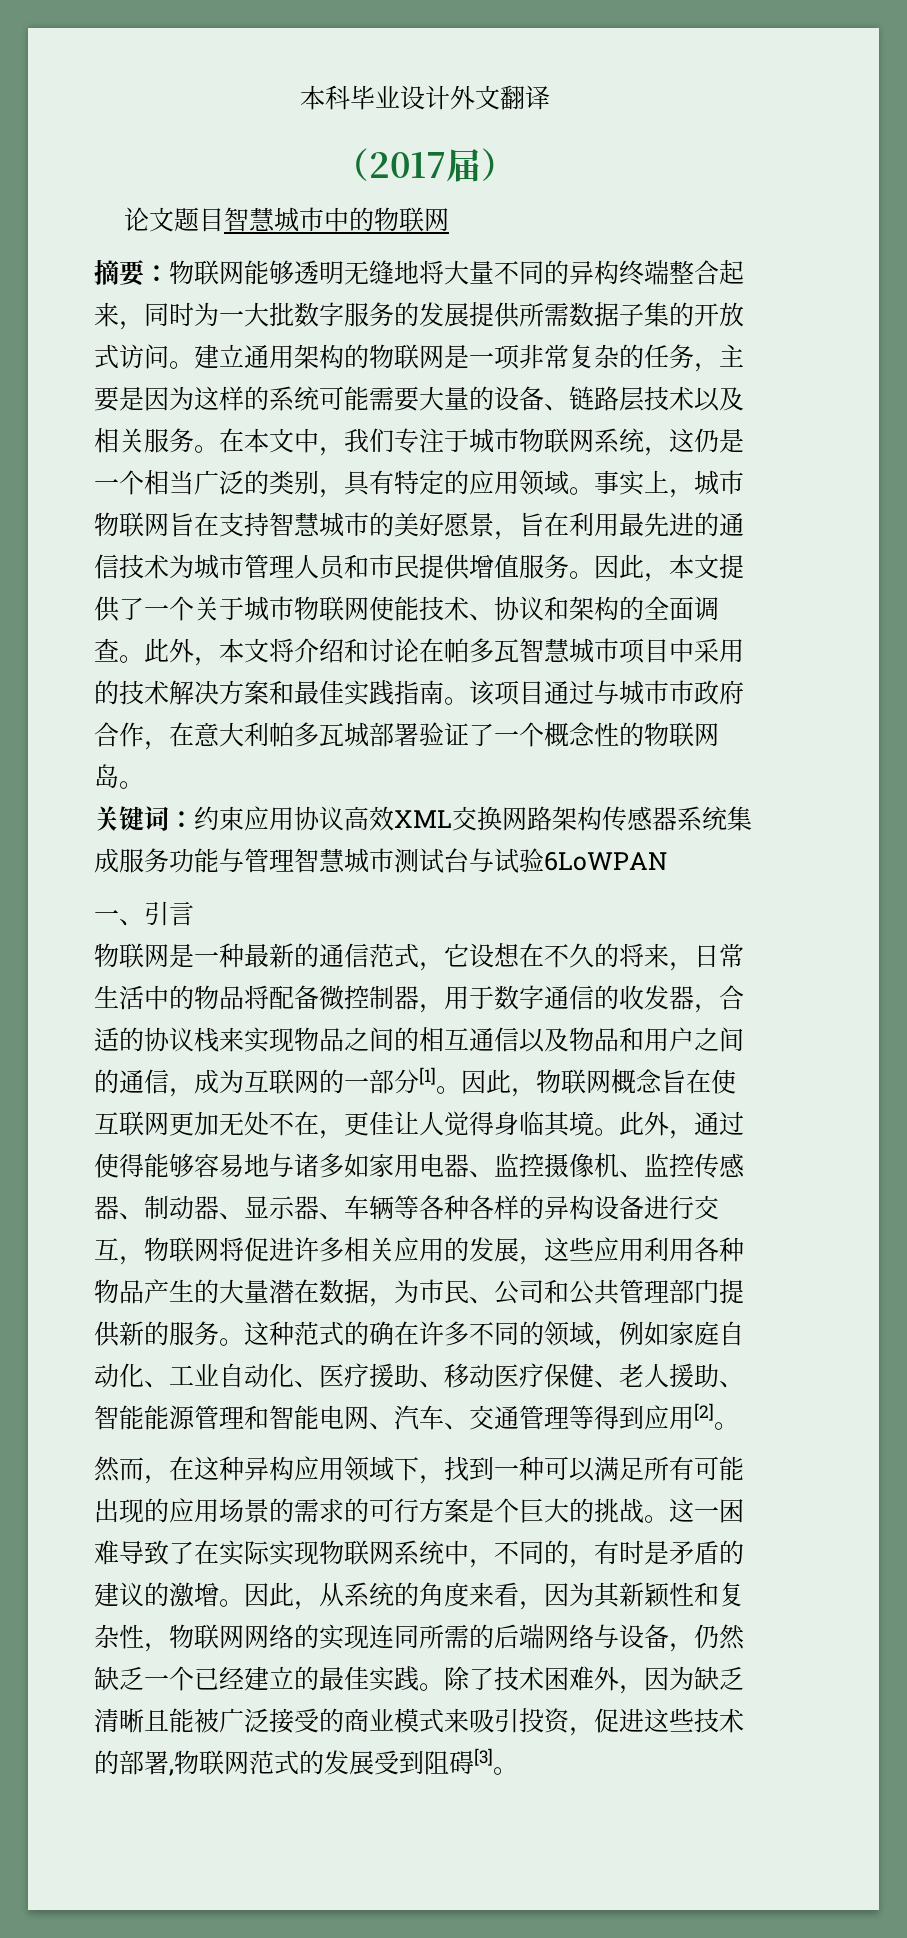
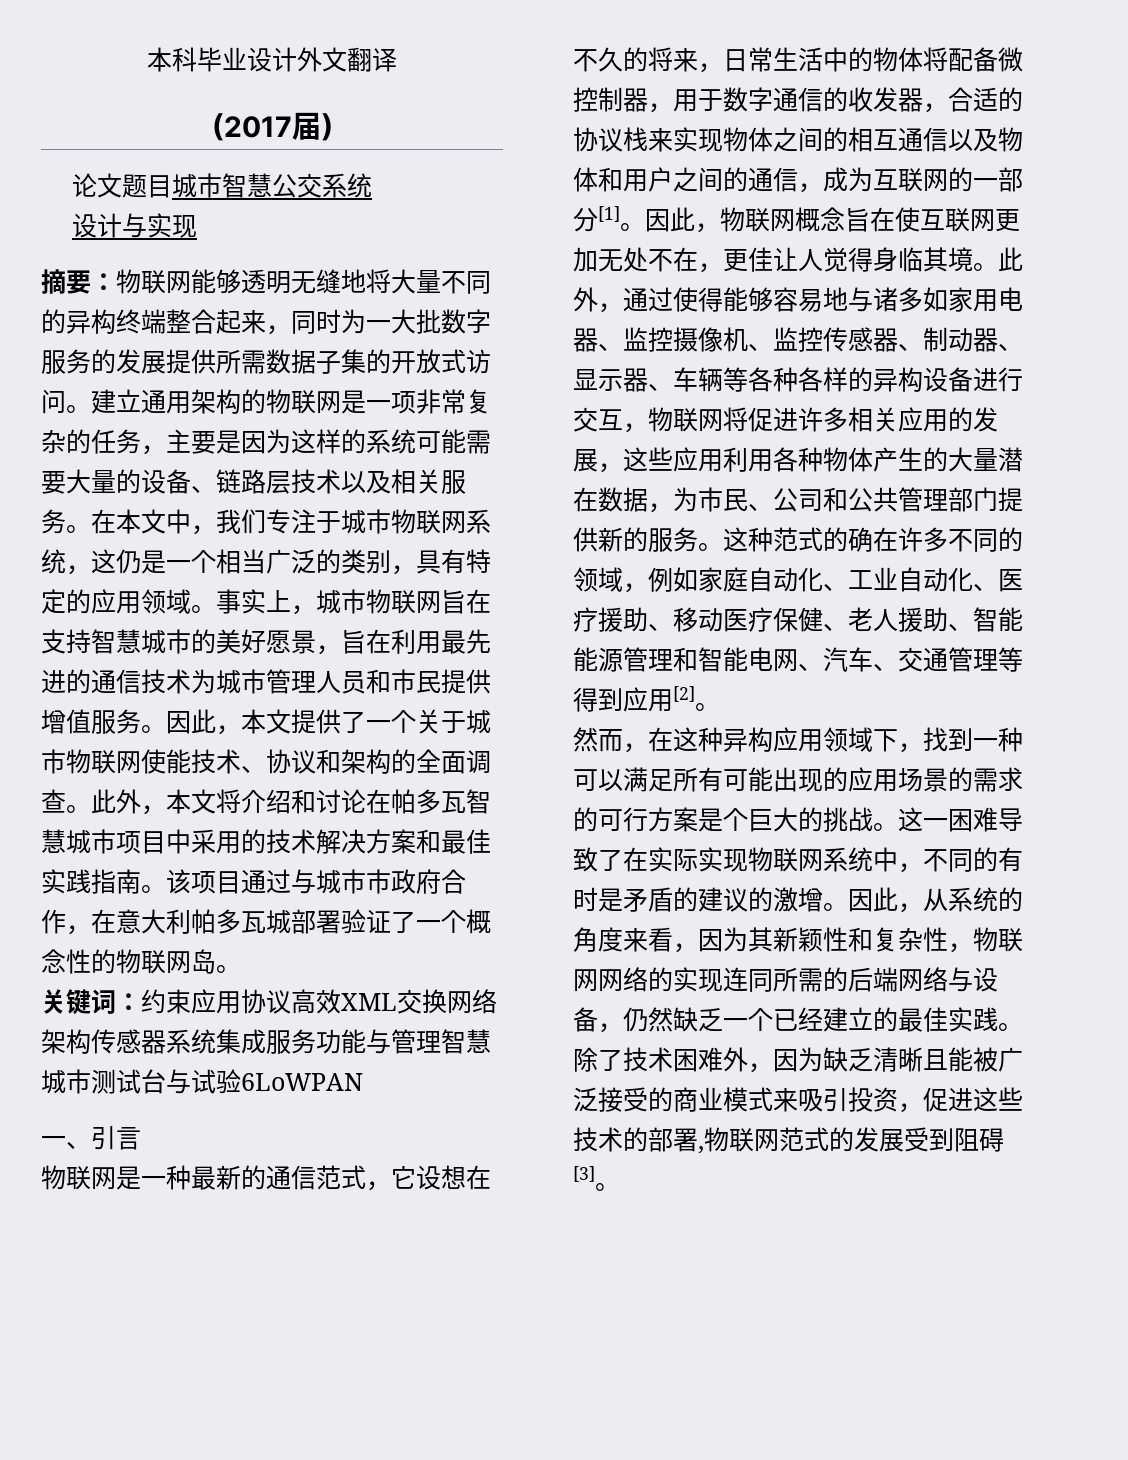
- 论文题目智慧城市中的物联网
+ 论文题目城市智慧公交系统
+ 设计与实现
- 关键词：约束应用协议高效XML交换网路架构传感器系统集成服务功能与管理智慧城市测试台与试验6LoWPAN
+ 关键词：约束应用协议高效XML交换网络架构传感器系统集成服务功能与管理智慧城市测试台与试验6LoWPAN
- 物联网是一种最新的通信范式，它设想在不久的将来，日常生活中的物品将配备微控制器，用于数字通信的收发器，合适的协议栈来实现物品之间的相互通信以及物品和用户之间的通信，成为互联网的一部分[1]。
+ 物联网是一种最新的通信范式，它设想在不久的将来，日常生活中的物体将配备微控制器，用于数字通信的收发器，合适的协议栈来实现物体之间的相互通信以及物体和用户之间的通信，成为互联网的一部分[1]。
- 此外，通过使得能够容易地与诸多如家用电器、监控摄像机、监控传感器、制动器、显示器、车辆等各种各样的异构设备进行交互，物联网将促进许多相关应用的发展，这些应用利用各种物品产生的大量潜在数据，为市民、公司和公共管理部门提供新的服务。
+ 此外，通过使得能够容易地与诸多如家用电器、监控摄像机、监控传感器、制动器、显示器、车辆等各种各样的异构设备进行交互，物联网将促进许多相关应用的发展，这些应用利用各种物体产生的大量潜在数据，为市民、公司和公共管理部门提供新的服务。
- 这一困难导致了在实际实现物联网系统中，不同的，有时是矛盾的建议的激增。
+ 这一困难导致了在实际实现物联网系统中，不同的有时是矛盾的建议的激增。

